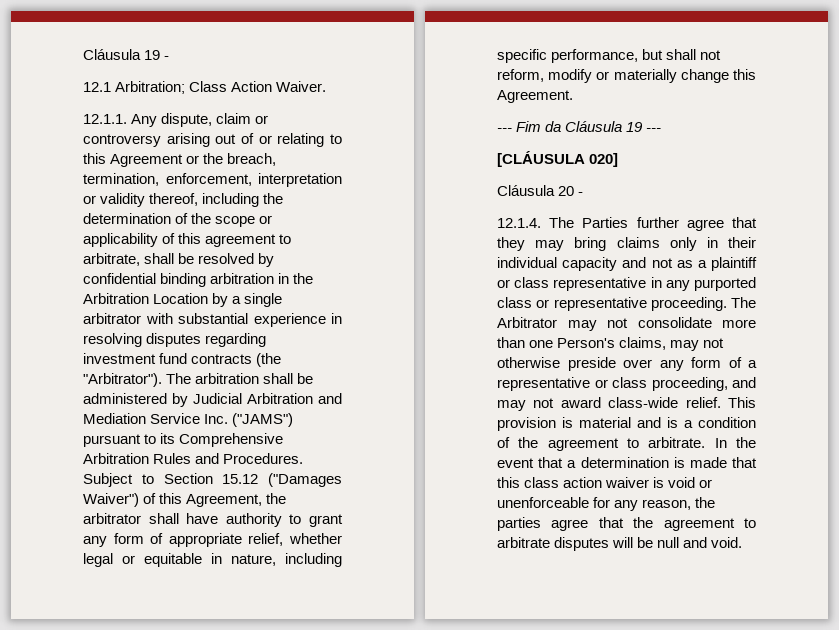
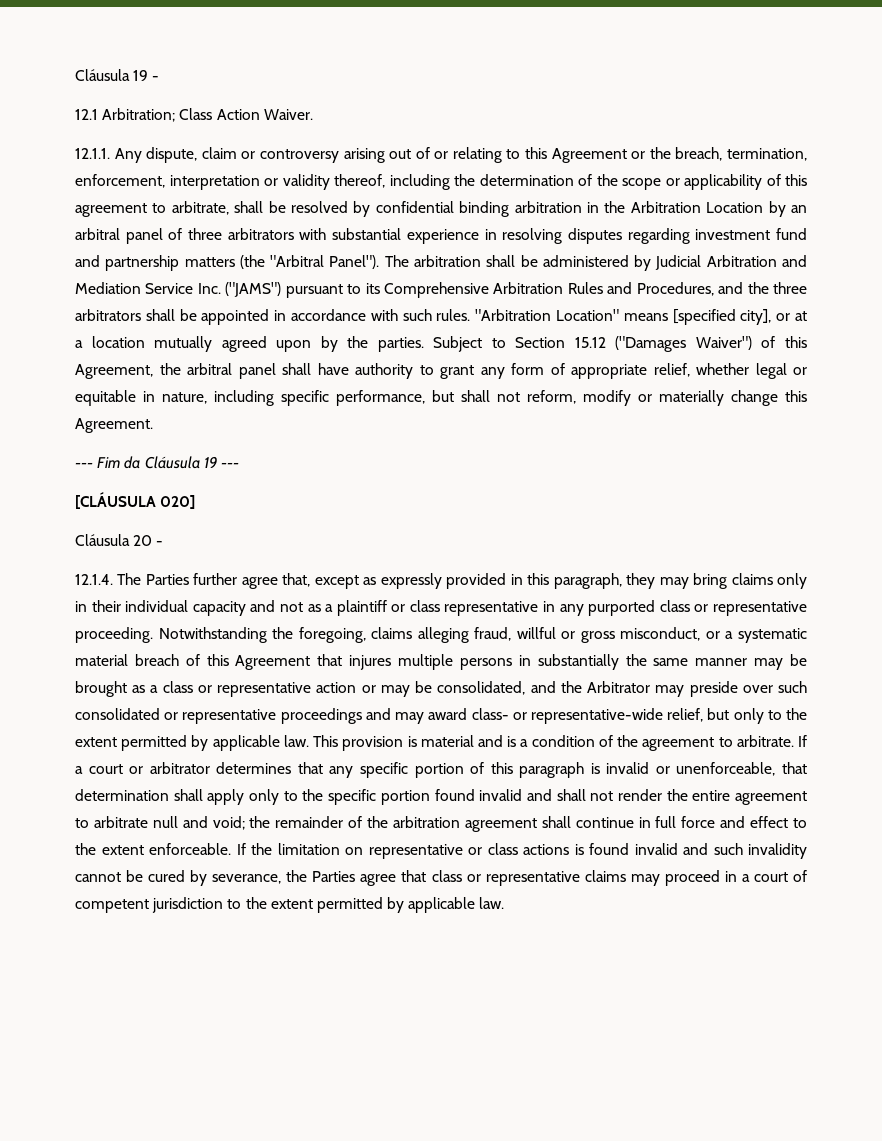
- 12.1.1. Any dispute, claim or controversy arising out of or relating to this Agreement or the breach, termination, enforcement, interpretation or validity thereof, including the determination of the scope or applicability of this agreement to arbitrate, shall be resolved by confidential binding arbitration in the Arbitration Location by a single arbitrator with substantial experience in resolving disputes regarding investment fund contracts (the "Arbitrator").
+ 12.1.1. Any dispute, claim or controversy arising out of or relating to this Agreement or the breach, termination, enforcement, interpretation or validity thereof, including the determination of the scope or applicability of this agreement to arbitrate, shall be resolved by confidential binding arbitration in the Arbitration Location by an arbitral panel of three arbitrators with substantial experience in resolving disputes regarding investment fund and partnership matters (the "Arbitral Panel").
- The arbitration shall be administered by Judicial Arbitration and Mediation Service Inc. ("JAMS") pursuant to its Comprehensive Arbitration Rules and Procedures.
+ The arbitration shall be administered by Judicial Arbitration and Mediation Service Inc. ("JAMS") pursuant to its Comprehensive Arbitration Rules and Procedures, and the three arbitrators shall be appointed in accordance with such rules. "Arbitration Location" means [specified city], or at a location mutually agreed upon by the parties.
- Subject to Section 15.12 ("Damages Waiver") of this Agreement, the arbitrator shall have authority to grant any form of appropriate relief, whether legal or equitable in nature, including specific performance, but shall not reform, modify or materially change this Agreement.
+ Subject to Section 15.12 ("Damages Waiver") of this Agreement, the arbitral panel shall have authority to grant any form of appropriate relief, whether legal or equitable in nature, including specific performance, but shall not reform, modify or materially change this Agreement.
- 12.1.4. The Parties further agree that they may bring claims only in their individual capacity and not as a plaintiff or class representative in any purported class or representative proceeding.
+ 12.1.4. The Parties further agree that, except as expressly provided in this paragraph, they may bring claims only in their individual capacity and not as a plaintiff or class representative in any purported class or representative proceeding.
- The Arbitrator may not consolidate more than one Person's claims, may not otherwise preside over any form of a representative or class proceeding, and may not award class-wide relief.
+ Notwithstanding the foregoing, claims alleging fraud, willful or gross misconduct, or a systematic material breach of this Agreement that injures multiple persons in substantially the same manner may be brought as a class or representative action or may be consolidated, and the Arbitrator may preside over such consolidated or representative proceedings and may award class- or representative-wide relief, but only to the extent permitted by applicable law.
- In the event that a determination is made that this class action waiver is void or unenforceable for any reason, the parties agree that the agreement to arbitrate disputes will be null and void.
+ If a court or arbitrator determines that any specific portion of this paragraph is invalid or unenforceable, that determination shall apply only to the specific portion found invalid and shall not render the entire agreement to arbitrate null and void; the remainder of the arbitration agreement shall continue in full force and effect to the extent enforceable. If the limitation on representative or class actions is found invalid and such invalidity cannot be cured by severance, the Parties agree that class or representative claims may proceed in a court of competent jurisdiction to the extent permitted by applicable law.

